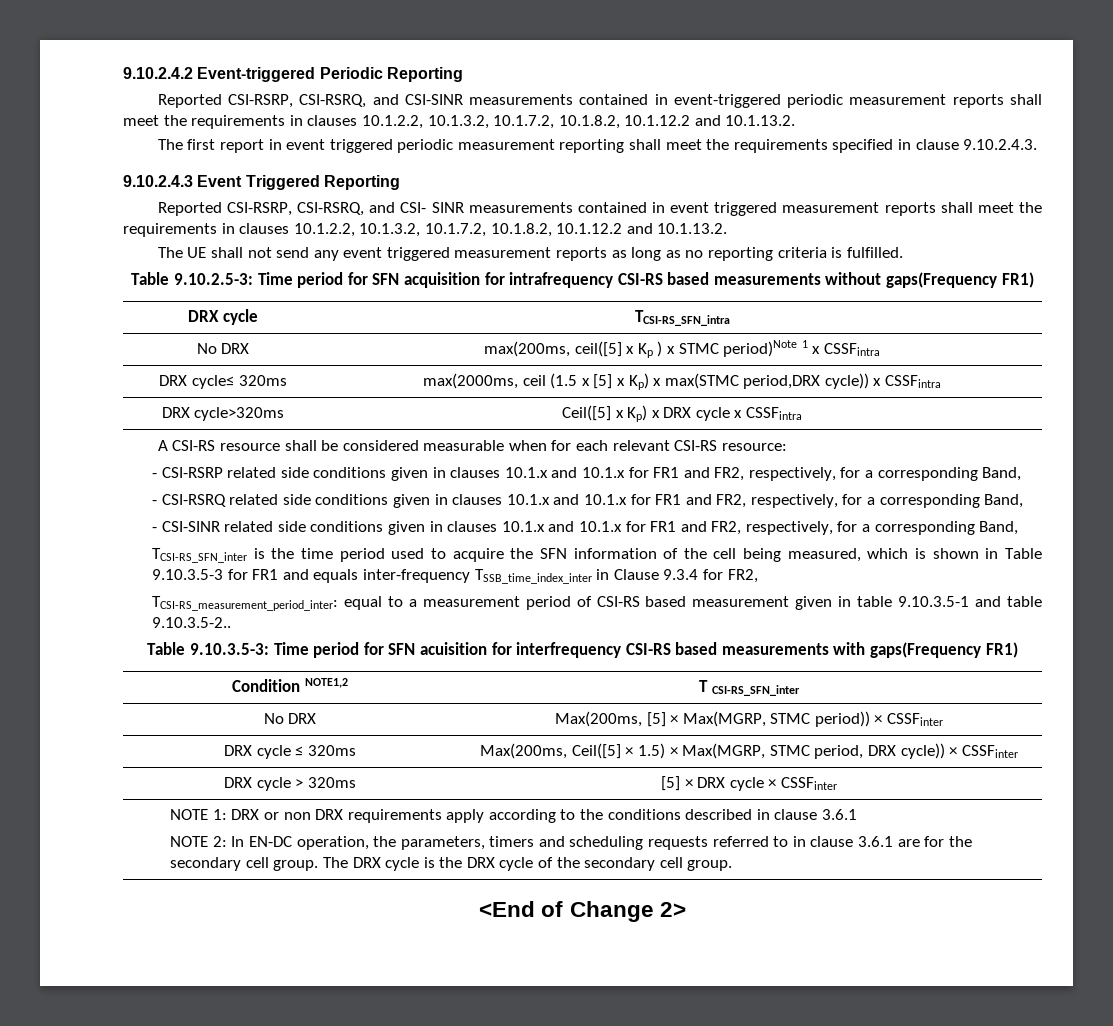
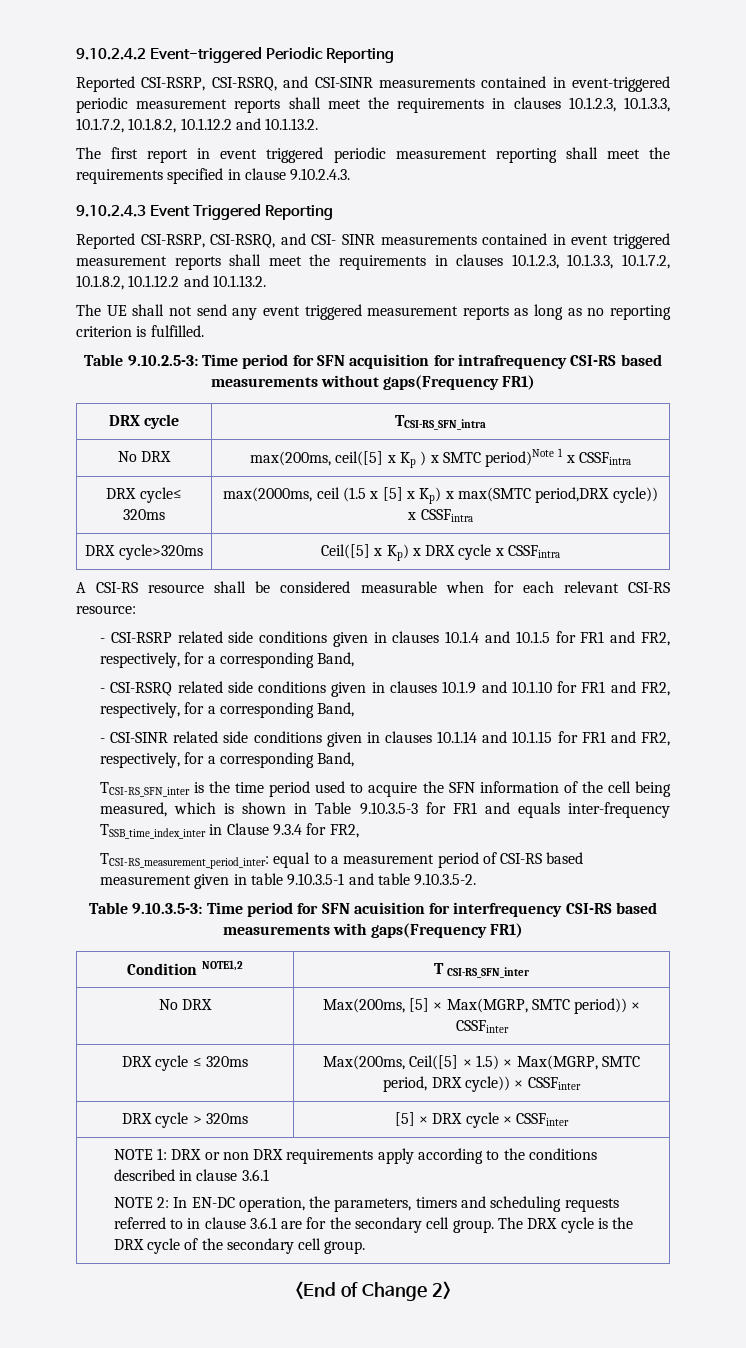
- Reported CSI-RSRP, CSI-RSRQ, and CSI-SINR measurements contained in event-triggered periodic measurement reports shall meet the requirements in clauses 10.1.2.2, 10.1.3.2, 10.1.7.2, 10.1.8.2, 10.1.12.2 and 10.1.13.2.
+ Reported CSI-RSRP, CSI-RSRQ, and CSI-SINR measurements contained in event-triggered periodic measurement reports shall meet the requirements in clauses 10.1.2.3, 10.1.3.3, 10.1.7.2, 10.1.8.2, 10.1.12.2 and 10.1.13.2.
- Reported CSI-RSRP, CSI-RSRQ, and CSI- SINR measurements contained in event triggered measurement reports shall meet the requirements in clauses 10.1.2.2, 10.1.3.2, 10.1.7.2, 10.1.8.2, 10.1.12.2 and 10.1.13.2.
+ Reported CSI-RSRP, CSI-RSRQ, and CSI- SINR measurements contained in event triggered measurement reports shall meet the requirements in clauses 10.1.2.3, 10.1.3.3, 10.1.7.2, 10.1.8.2, 10.1.12.2 and 10.1.13.2.
- The UE shall not send any event triggered measurement reports as long as no reporting criteria is fulfilled.
+ The UE shall not send any event triggered measurement reports as long as no reporting criterion is fulfilled.
- No DRX | max(200ms, ceil([5] x Kp ) x STMC period)Note 1 x CSSFintra
+ No DRX | max(200ms, ceil([5] x Kp ) x SMTC period)Note 1 x CSSFintra
- DRX cycle≤ 320ms | max(2000ms, ceil (1.5 x [5] x Kp) x max(STMC period,DRX cycle)) x CSSFintra
+ DRX cycle≤ 320ms | max(2000ms, ceil (1.5 x [5] x Kp) x max(SMTC period,DRX cycle)) x CSSFintra
- - CSI-RSRP related side conditions given in clauses 10.1.x and 10.1.x for FR1 and FR2, respectively, for a corresponding Band,
+ - CSI-RSRP related side conditions given in clauses 10.1.4 and 10.1.5 for FR1 and FR2, respectively, for a corresponding Band,
- - CSI-RSRQ related side conditions given in clauses 10.1.x and 10.1.x for FR1 and FR2, respectively, for a corresponding Band,
+ - CSI-RSRQ related side conditions given in clauses 10.1.9 and 10.1.10 for FR1 and FR2, respectively, for a corresponding Band,
- - CSI-SINR related side conditions given in clauses 10.1.x and 10.1.x for FR1 and FR2, respectively, for a corresponding Band,
+ - CSI-SINR related side conditions given in clauses 10.1.14 and 10.1.15 for FR1 and FR2, respectively, for a corresponding Band,
- TCSI-RS_measurement_period_inter: equal to a measurement period of CSI-RS based measurement given in table 9.10.3.5-1 and table 9.10.3.5-2..
+ TCSI-RS_measurement_period_inter: equal to a measurement period of CSI-RS based measurement given in table 9.10.3.5-1 and table 9.10.3.5-2.
- No DRX | Max(200ms, [5] × Max(MGRP, STMC period)) × CSSFinter
+ No DRX | Max(200ms, [5] × Max(MGRP, SMTC period)) × CSSFinter
- DRX cycle ≤ 320ms | Max(200ms, Ceil([5] × 1.5) × Max(MGRP, STMC period, DRX cycle)) × CSSFinter
+ DRX cycle ≤ 320ms | Max(200ms, Ceil([5] × 1.5) × Max(MGRP, SMTC period, DRX cycle)) × CSSFinter

